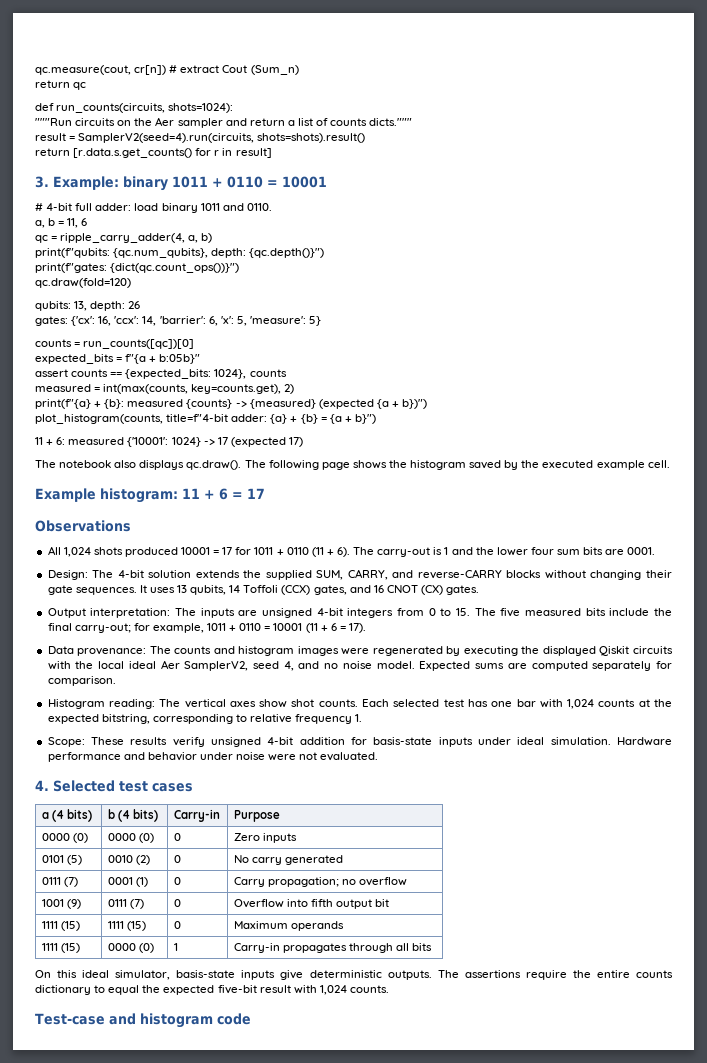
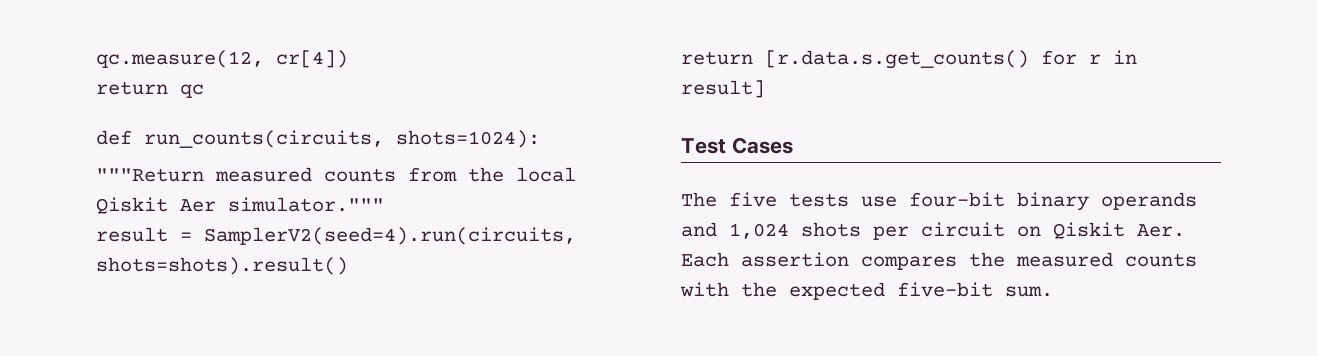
- qc.measure(cout, cr[n]) # extract Cout (Sum_n)
+ qc.measure(12, cr[4])
- """Run circuits on the Aer sampler and return a list of counts dicts."""
+ """Return measured counts from the local Qiskit Aer simulator."""
- 3. Example: binary 1011 + 0110 = 10001
- # 4-bit full adder: load binary 1011 and 0110.
- a, b = 11, 6
- qc = ripple_carry_adder(4, a, b)
- print(f"qubits: {qc.num_qubits}, depth: {qc.depth()}")
- print(f"gates: {dict(qc.count_ops())}")
- qc.draw(fold=120)
- qubits: 13, depth: 26
- gates: {'cx': 16, 'ccx': 14, 'barrier': 6, 'x': 5, 'measure': 5}
- counts = run_counts([qc])[0]
- expected_bits = f"{a + b:05b}"
- assert counts == {expected_bits: 1024}, counts
- measured = int(max(counts, key=counts.get), 2)
- print(f"{a} + {b}: measured {counts} -> {measured} (expected {a + b})")
- plot_histogram(counts, title=f"4-bit adder: {a} + {b} = {a + b}")
- 11 + 6: measured {'10001': 1024} -> 17 (expected 17)
- The notebook also displays qc.draw(). The following page shows the histogram saved by the executed example cell.
- Example histogram: 11 + 6 = 17
- Observations
- All 1,024 shots produced 10001 = 17 for 1011 + 0110 (11 + 6). The carry-out is 1 and the lower four sum bits are 0001.
- Design: The 4-bit solution extends the supplied SUM, CARRY, and reverse-CARRY blocks without changing their gate sequences. It uses 13 qubits, 14 Toffoli (CCX) gates, and 16 CNOT (CX) gates.
- Output interpretation: The inputs are unsigned 4-bit integers from 0 to 15. The five measured bits include the final carry-out; for example, 1011 + 0110 = 10001 (11 + 6 = 17).
- Data provenance: The counts and histogram images were regenerated by executing the displayed Qiskit circuits with the local ideal Aer SamplerV2, seed 4, and no noise model. Expected sums are computed separately for comparison.
- Histogram reading: The vertical axes show shot counts. Each selected test has one bar with 1,024 counts at the expected bitstring, corresponding to relative frequency 1.
- Scope: These results verify unsigned 4-bit addition for basis-state inputs under ideal simulation. Hardware performance and behavior under noise were not evaluated.
- 4. Selected test cases
- a (4 bits) | b (4 bits) | Carry-in | Purpose
- 0000 (0) | 0000 (0) | 0 | Zero inputs
- 0101 (5) | 0010 (2) | 0 | No carry generated
- 0111 (7) | 0001 (1) | 0 | Carry propagation; no overflow
- 1001 (9) | 0111 (7) | 0 | Overflow into fifth output bit
- 1111 (15) | 1111 (15) | 0 | Maximum operands
- 1111 (15) | 0000 (0) | 1 | Carry-in propagates through all bits
- On this ideal simulator, basis-state inputs give deterministic outputs. The assertions require the entire counts dictionary to equal the expected five-bit result with 1,024 counts.
- Test-case and histogram code
+ Test Cases
+ The five tests use four-bit binary operands and 1,024 shots per circuit on Qiskit Aer. Each assertion compares the measured counts with the expected five-bit sum.

